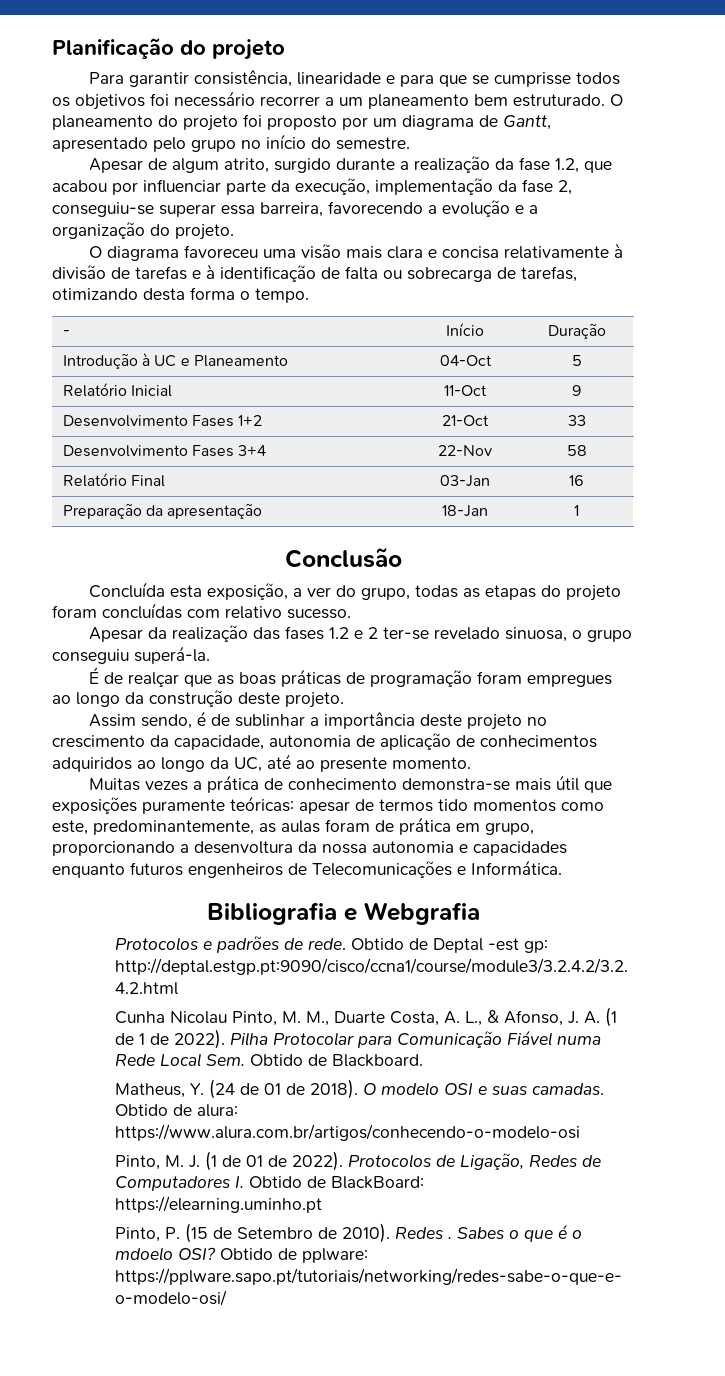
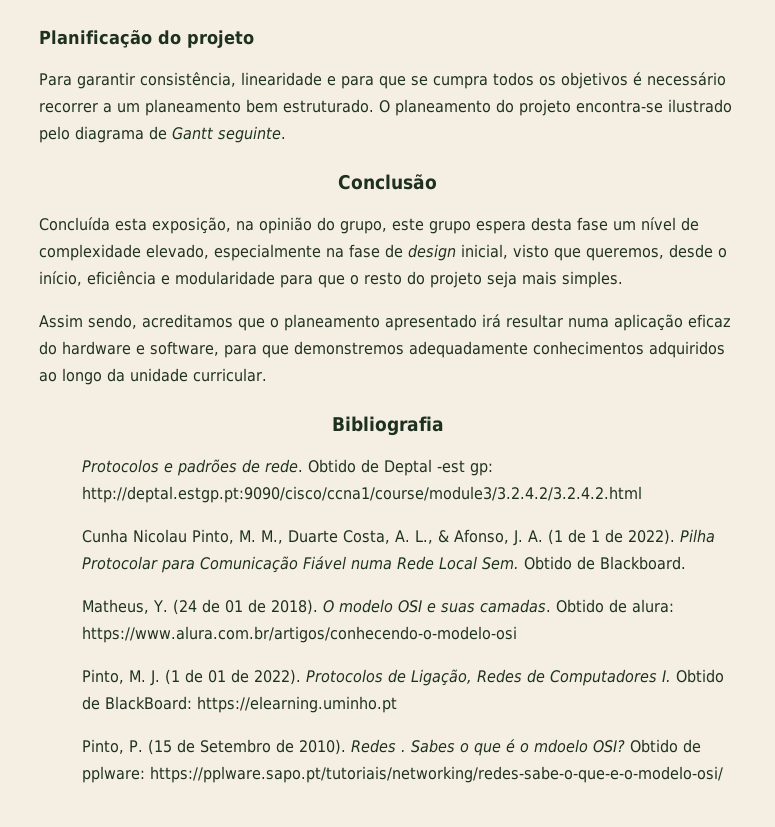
- Para garantir consistência, linearidade e para que se cumprisse todos os objetivos foi necessário recorrer a um planeamento bem estruturado.
+ Para garantir consistência, linearidade e para que se cumpra todos os objetivos é necessário recorrer a um planeamento bem estruturado.
- O planeamento do projeto foi proposto por um diagrama de Gantt, apresentado pelo grupo no início do semestre.
- Apesar de algum atrito, surgido durante a realização da fase 1.2, que acabou por influenciar parte da execução, implementação da fase 2, conseguiu-se superar essa barreira, favorecendo a evolução e a organização do projeto.
- O diagrama favoreceu uma visão mais clara e concisa relativamente à divisão de tarefas e à identificação de falta ou sobrecarga de tarefas, otimizando desta forma o tempo.
- - | Início | Duração
- Introdução à UC e Planeamento | 04-Oct | 5
- Relatório Inicial | 11-Oct | 9
- Desenvolvimento Fases 1+2 | 21-Oct | 33
- Desenvolvimento Fases 3+4 | 22-Nov | 58
- Relatório Final | 03-Jan | 16
- Preparação da apresentação | 18-Jan | 1
+ O planeamento do projeto encontra-se ilustrado pelo diagrama de Gantt seguinte.
  Conclusão
- Concluída esta exposição, a ver do grupo, todas as etapas do projeto foram concluídas com relativo sucesso.
- Apesar da realização das fases 1.2 e 2 ter-se revelado sinuosa, o grupo conseguiu superá-la.
- É de realçar que as boas práticas de programação foram empregues ao longo da construção deste projeto.
- Assim sendo, é de sublinhar a importância deste projeto no crescimento da capacidade, autonomia de aplicação de conhecimentos adquiridos ao longo da UC, até ao presente momento.
- Muitas vezes a prática de conhecimento demonstra-se mais útil que exposições puramente teóricas: apesar de termos tido momentos como este, predominantemente, as aulas foram de prática em grupo, proporcionando a desenvoltura da nossa autonomia e capacidades enquanto futuros engenheiros de Telecomunicações e Informática.
+ Concluída esta exposição, na opinião do grupo, este grupo espera desta fase um nível de complexidade elevado, especialmente na fase de design inicial, visto que queremos, desde o início, eficiência e modularidade para que o resto do projeto seja mais simples.
+ Assim sendo, acreditamos que o planeamento apresentado irá resultar numa aplicação eficaz do hardware e software, para que demonstremos adequadamente conhecimentos adquiridos ao longo da unidade curricular.
- Bibliografia e Webgrafia
+ Bibliografia

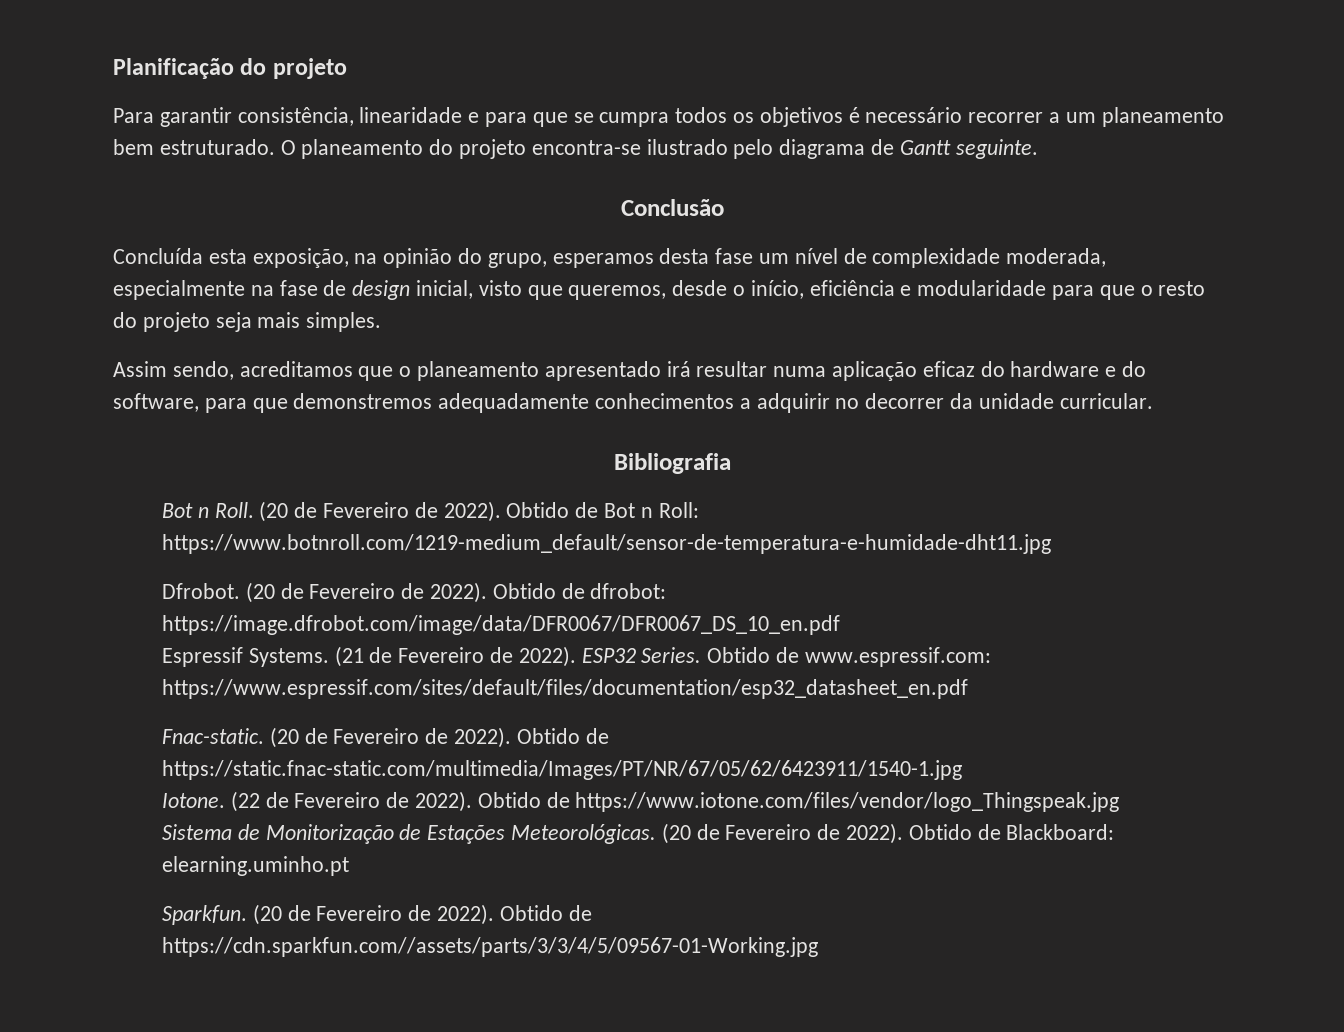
- Concluída esta exposição, na opinião do grupo, este grupo espera desta fase um nível de complexidade elevado, especialmente na fase de design inicial, visto que queremos, desde o início, eficiência e modularidade para que o resto do projeto seja mais simples.
+ Concluída esta exposição, na opinião do grupo, esperamos desta fase um nível de complexidade moderada, especialmente na fase de design inicial, visto que queremos, desde o início, eficiência e modularidade para que o resto do projeto seja mais simples.
- Assim sendo, acreditamos que o planeamento apresentado irá resultar numa aplicação eficaz do hardware e software, para que demonstremos adequadamente conhecimentos adquiridos ao longo da unidade curricular.
+ Assim sendo, acreditamos que o planeamento apresentado irá resultar numa aplicação eficaz do hardware e do software, para que demonstremos adequadamente conhecimentos a adquirir no decorrer da unidade curricular.
- Protocolos e padrões de rede. Obtido de Deptal -est gp: http://deptal.estgp.pt:9090/cisco/ccna1/course/module3/3.2.4.2/3.2.4.2.html
- Cunha Nicolau Pinto, M. M., Duarte Costa, A. L., & Afonso, J. A. (1 de 1 de 2022). Pilha Protocolar para Comunicação Fiável numa Rede Local Sem. Obtido de Blackboard.
- Matheus, Y. (24 de 01 de 2018). O modelo OSI e suas camadas. Obtido de alura: https://www.alura.com.br/artigos/conhecendo-o-modelo-osi
- Pinto, M. J. (1 de 01 de 2022). Protocolos de Ligação, Redes de Computadores I. Obtido de BlackBoard: https://elearning.uminho.pt
- Pinto, P. (15 de Setembro de 2010). Redes . Sabes o que é o mdoelo OSI? Obtido de pplware: https://pplware.sapo.pt/tutoriais/networking/redes-sabe-o-que-e-o-modelo-osi/
+ Bot n Roll. (20 de Fevereiro de 2022). Obtido de Bot n Roll: https://www.botnroll.com/1219-medium_default/sensor-de-temperatura-e-humidade-dht11.jpg
+ Dfrobot. (20 de Fevereiro de 2022). Obtido de dfrobot: https://image.dfrobot.com/image/data/DFR0067/DFR0067_DS_10_en.pdf
+ Espressif Systems. (21 de Fevereiro de 2022). ESP32 Series. Obtido de www.espressif.com: https://www.espressif.com/sites/default/files/documentation/esp32_datasheet_en.pdf
+ Fnac-static. (20 de Fevereiro de 2022). Obtido de https://static.fnac-static.com/multimedia/Images/PT/NR/67/05/62/6423911/1540-1.jpg
+ Iotone. (22 de Fevereiro de 2022). Obtido de https://www.iotone.com/files/vendor/logo_Thingspeak.jpg
+ Sistema de Monitorização de Estações Meteorológicas. (20 de Fevereiro de 2022). Obtido de Blackboard: elearning.uminho.pt
+ Sparkfun. (20 de Fevereiro de 2022). Obtido de https://cdn.sparkfun.com//assets/parts/3/3/4/5/09567-01-Working.jpg

